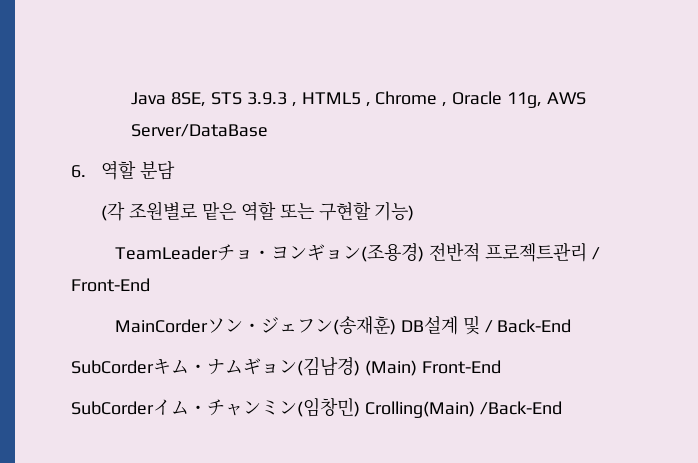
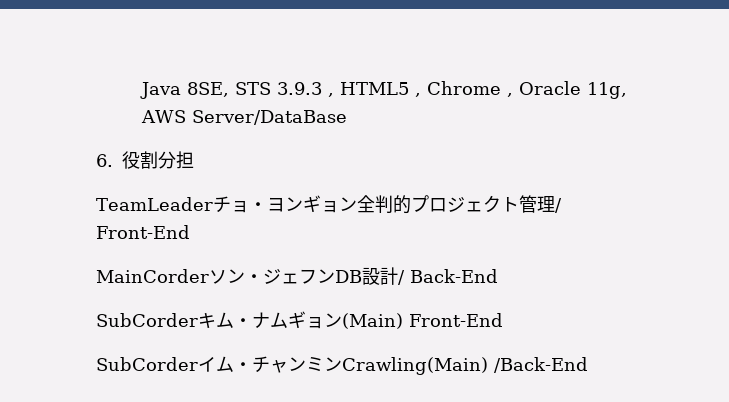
- 6. 역할 분담
- (각 조원별로 맡은 역할 또는 구현할 기능)
+ 6.役割分担
- TeamLeaderチョ・ヨンギョン(조용경) 전반적 프로젝트관리 / Front-End
+ TeamLeaderチョ・ヨンギョン全判的プロジェクト管理/ Front-End
- MainCorderソン・ジェフン(송재훈) DB설계 및 / Back-End
+ MainCorderソン・ジェフンDB設計/ Back-End
- SubCorderキム・ナムギョン(김남경) (Main) Front-End
+ SubCorderキム・ナムギョン(Main) Front-End
- SubCorderイム・チャンミン(임창민) Crolling(Main) /Back-End
+ SubCorderイム・チャンミンCrawling(Main) /Back-End

